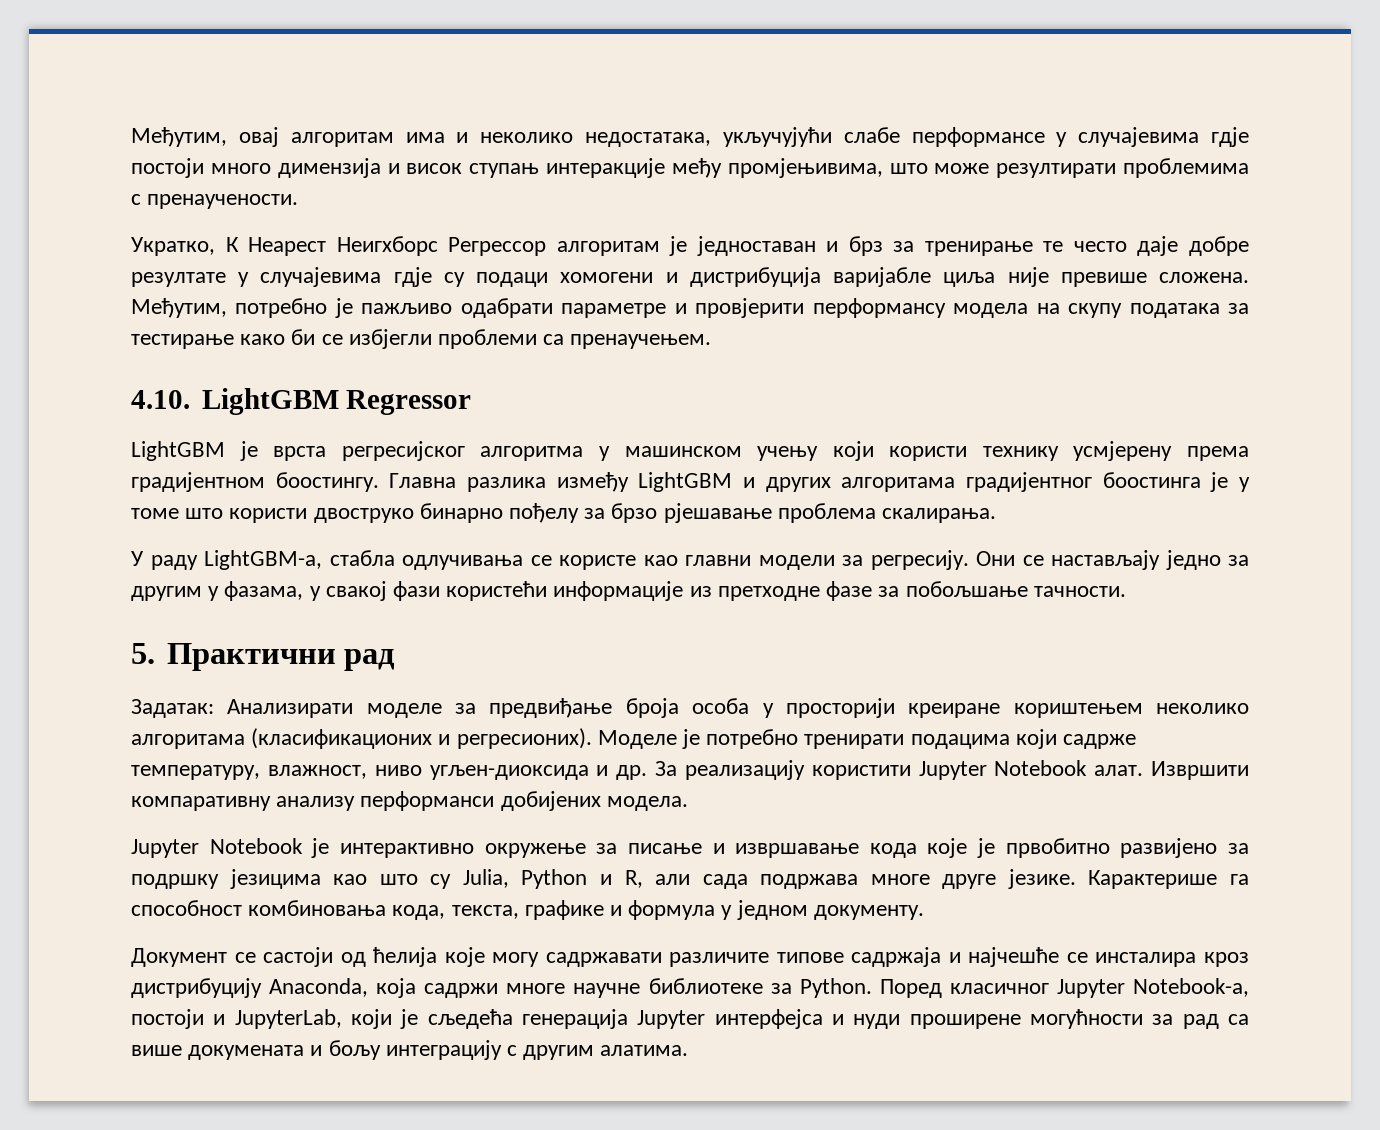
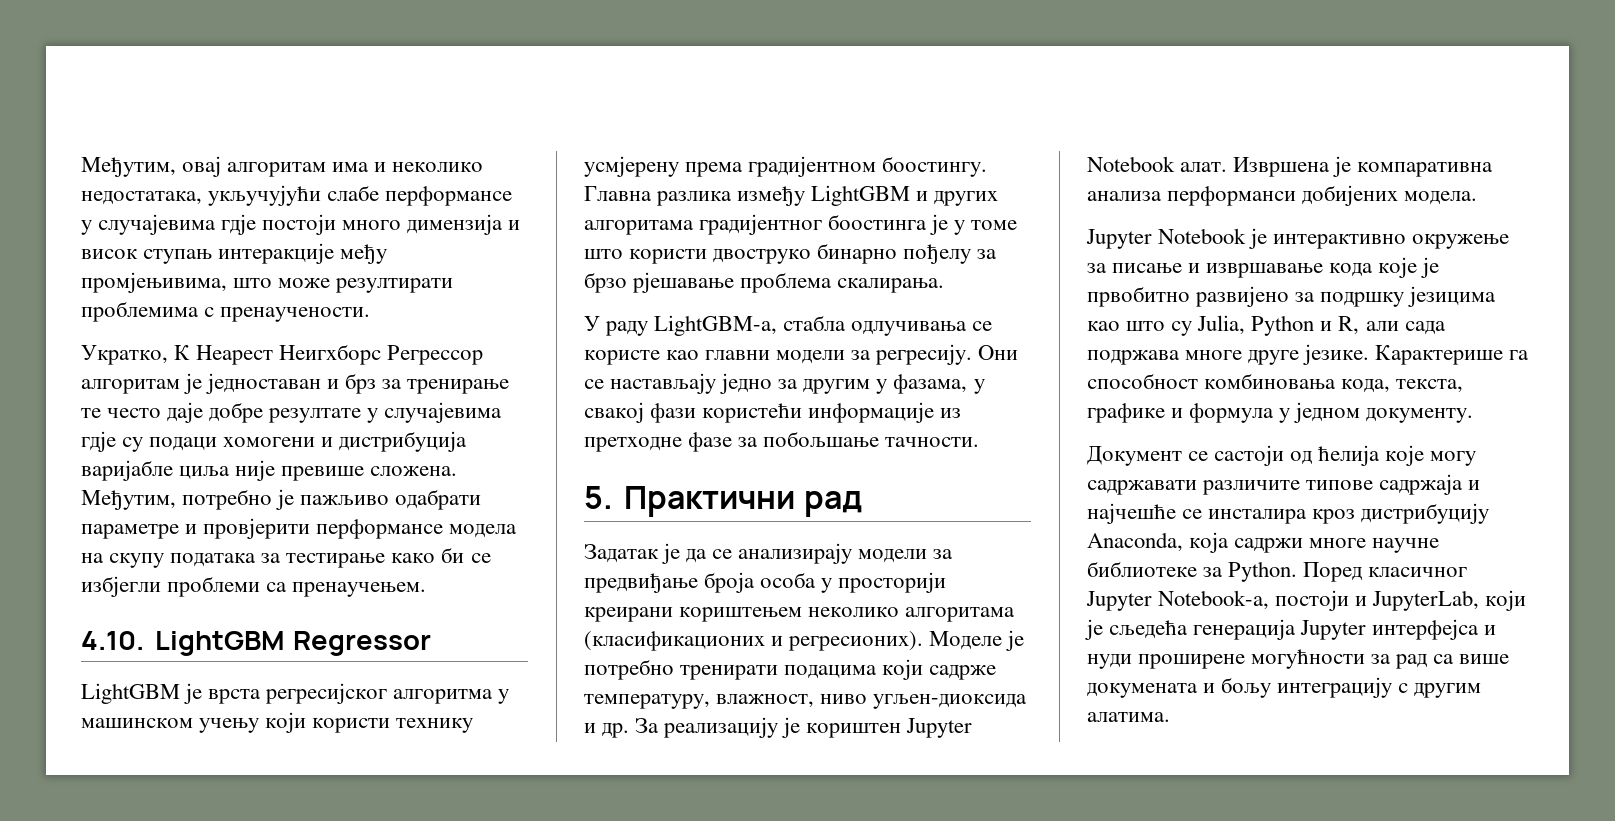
- Међутим, потребно је пажљиво одабрати параметре и провјерити перформансу модела на скупу података за тестирање како би се избјегли проблеми са пренаучењем.
+ Међутим, потребно је пажљиво одабрати параметре и провјерити перформансе модела на скупу података за тестирање како би се избјегли проблеми са пренаучењем.
- Задатак: Анализирати моделе за предвиђање броја особа у просторији креиране кориштењем неколико алгоритама (класификационих и регресионих).
+ Задатак је да се анализирају модели за предвиђање броја особа у просторији креирани кориштењем неколико алгоритама (класификационих и регресионих).
- Моделе је потребно тренирати подацима који садрже температуру, влажност, ниво угљен-диоксида и др. За реализацију користити Jupyter Notebook алат.
+ Моделе је потребно тренирати подацима који садрже температуру, влажност, ниво угљен-диоксида и др. За реализацију је кориштен Jupyter Notebook алат.
- Извршити компаративну анализу перформанси добијених модела.
+ Извршена је компаративна анализа перформанси добијених модела.

